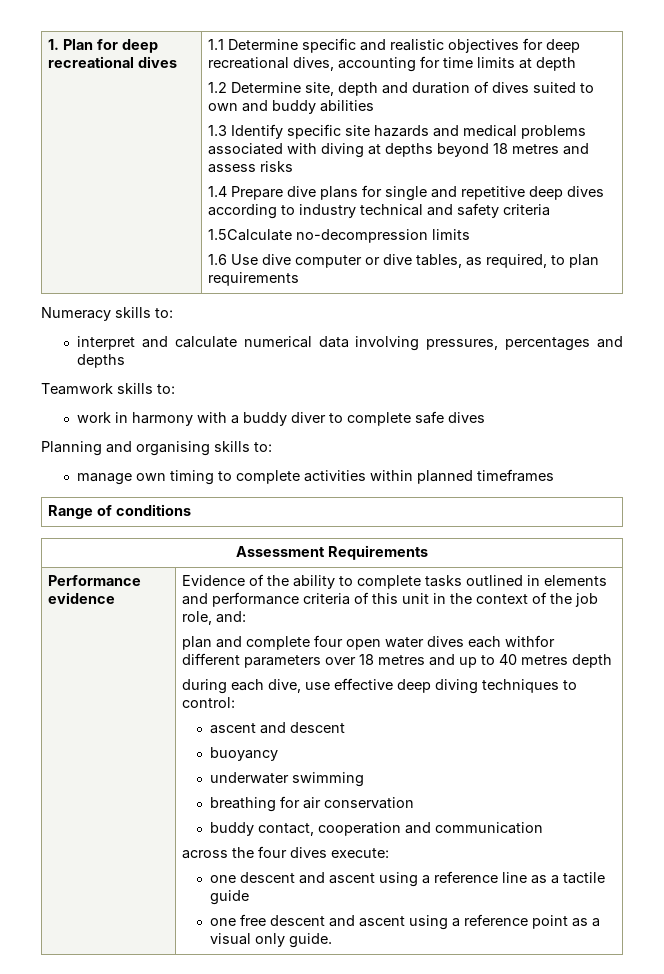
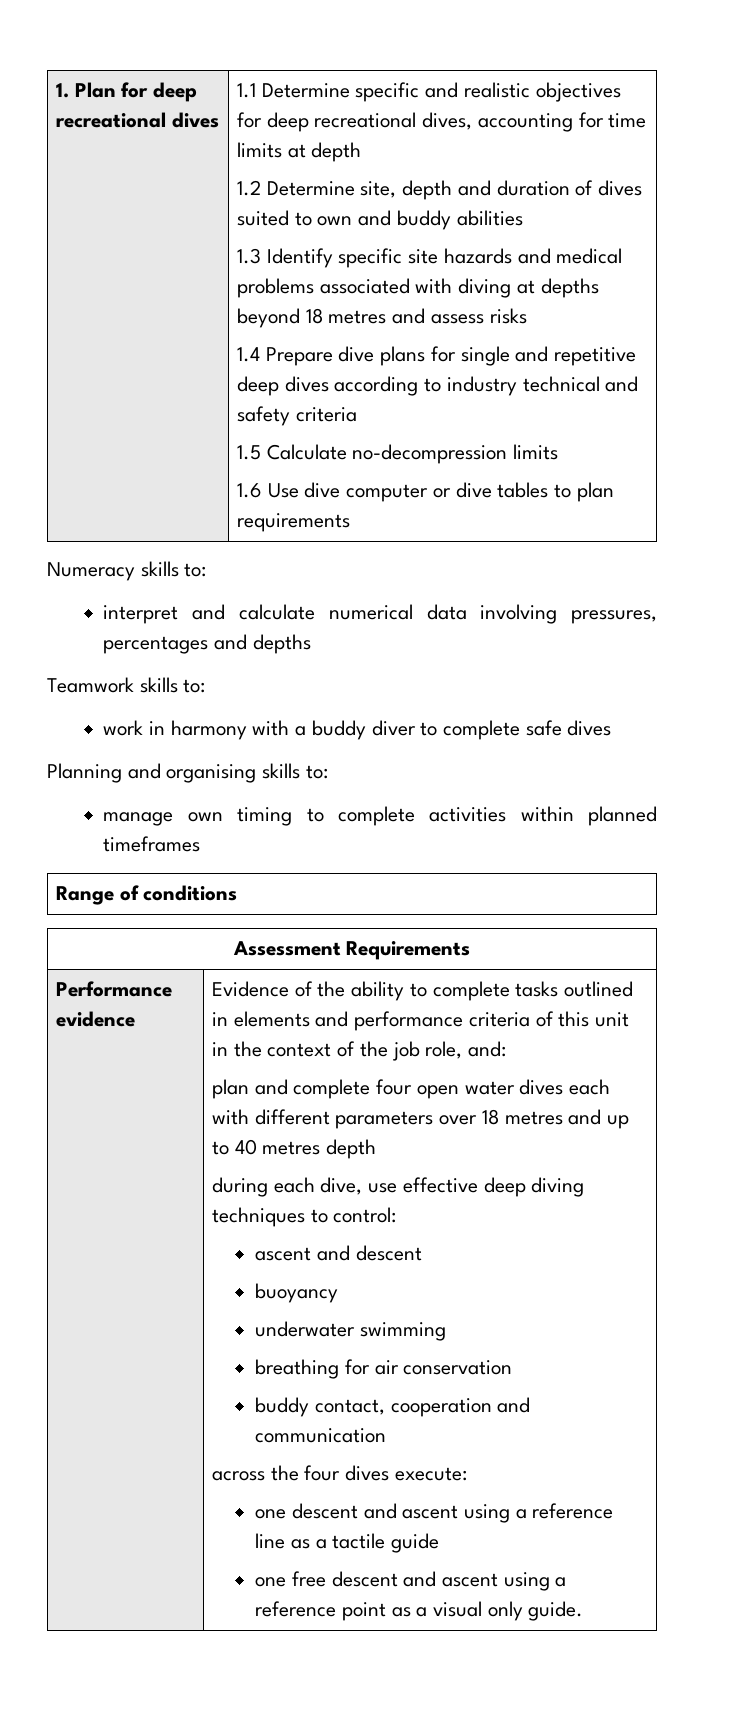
- 1.5Calculate no-decompression limits
+ 1.5 Calculate no-decompression limits
- 1.6 Use dive computer or dive tables, as required, to plan requirements
+ 1.6 Use dive computer or dive tables to plan requirements
- plan and complete four open water dives each withfor different parameters over 18 metres and up to 40 metres depth
+ plan and complete four open water dives each with different parameters over 18 metres and up to 40 metres depth

